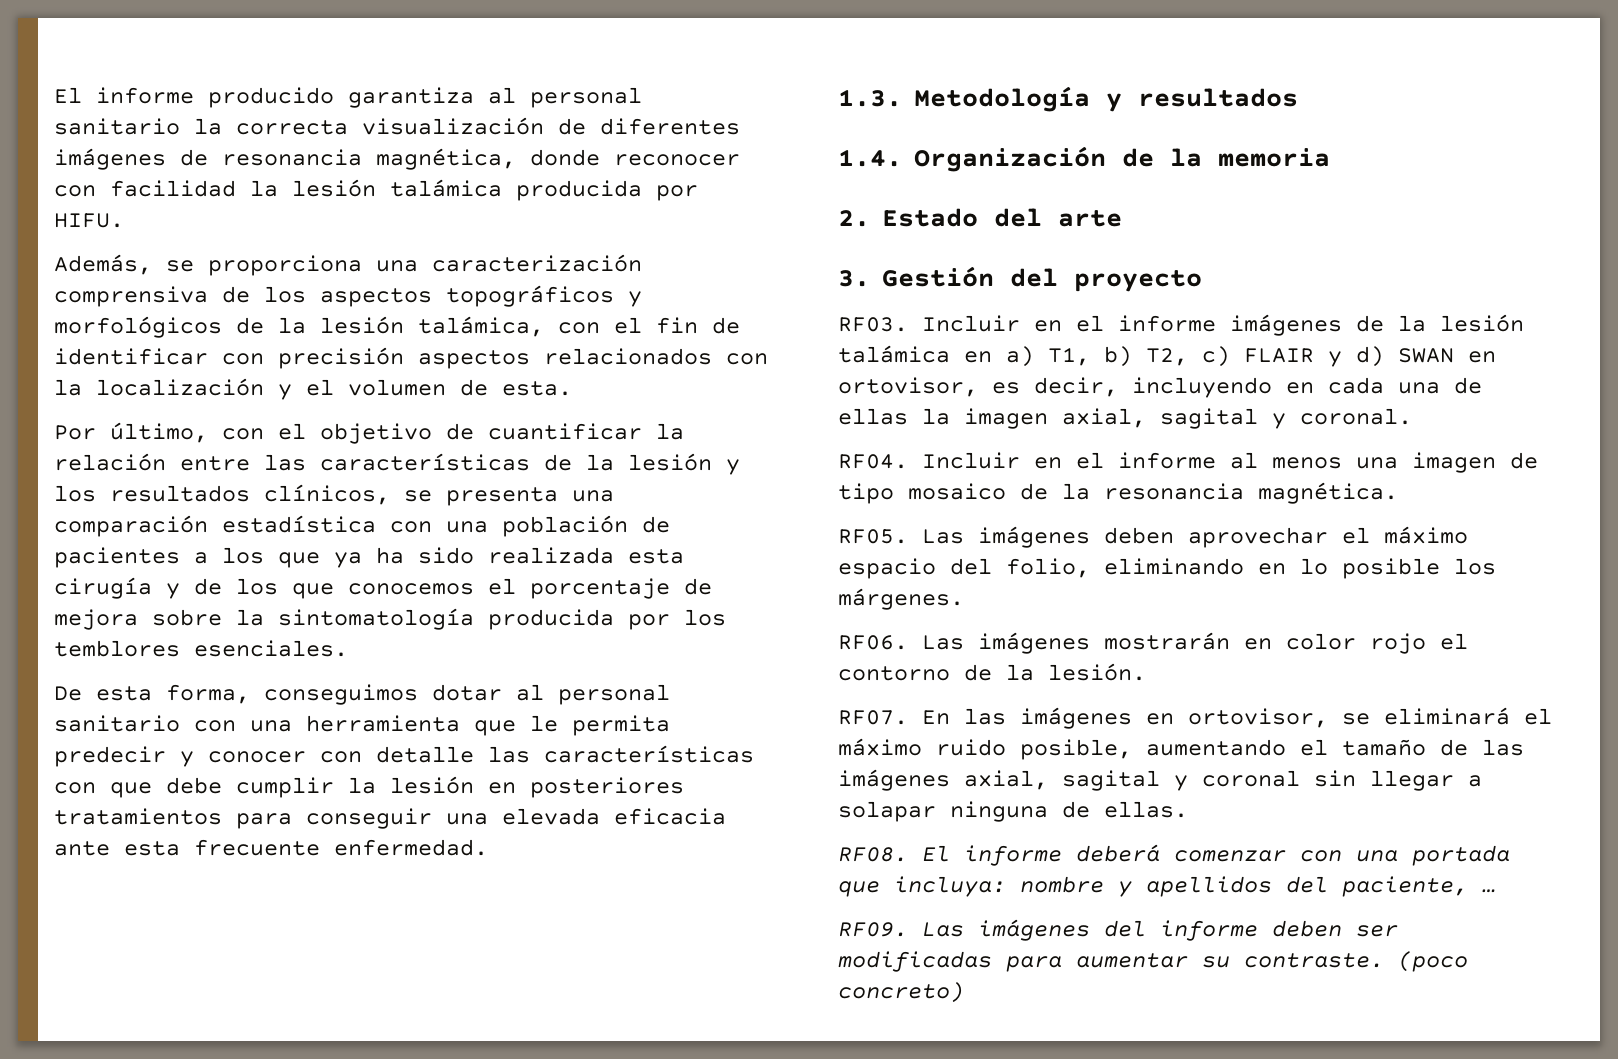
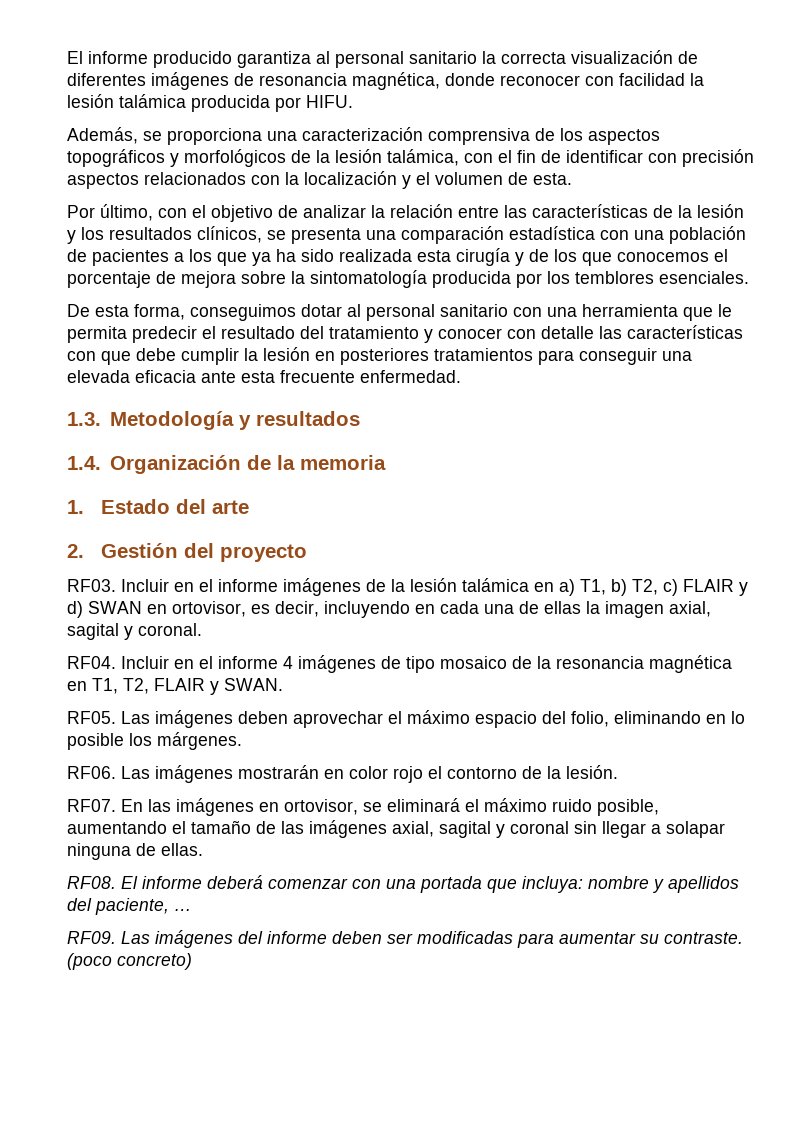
- Por último, con el objetivo de cuantificar la relación entre las características de la lesión y los resultados clínicos, se presenta una comparación estadística con una población de pacientes a los que ya ha sido realizada esta cirugía y de los que conocemos el porcentaje de mejora sobre la sintomatología producida por los temblores esenciales.
+ Por último, con el objetivo de analizar la relación entre las características de la lesión y los resultados clínicos, se presenta una comparación estadística con una población de pacientes a los que ya ha sido realizada esta cirugía y de los que conocemos el porcentaje de mejora sobre la sintomatología producida por los temblores esenciales.
- De esta forma, conseguimos dotar al personal sanitario con una herramienta que le permita predecir y conocer con detalle las características con que debe cumplir la lesión en posteriores tratamientos para conseguir una elevada eficacia ante esta frecuente enfermedad.
+ De esta forma, conseguimos dotar al personal sanitario con una herramienta que le permita predecir el resultado del tratamiento y conocer con detalle las características con que debe cumplir la lesión en posteriores tratamientos para conseguir una elevada eficacia ante esta frecuente enfermedad.
- 2. Estado del arte
+ 1. Estado del arte
- 3. Gestión del proyecto
+ 2. Gestión del proyecto
- Incluir en el informe al menos una imagen de tipo mosaico de la resonancia magnética.
+ Incluir en el informe 4 imágenes de tipo mosaico de la resonancia magnética en T1, T2, FLAIR y SWAN.

